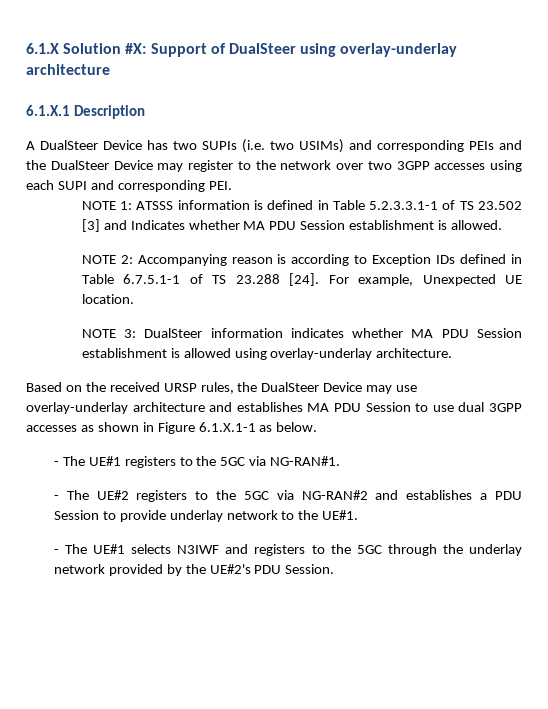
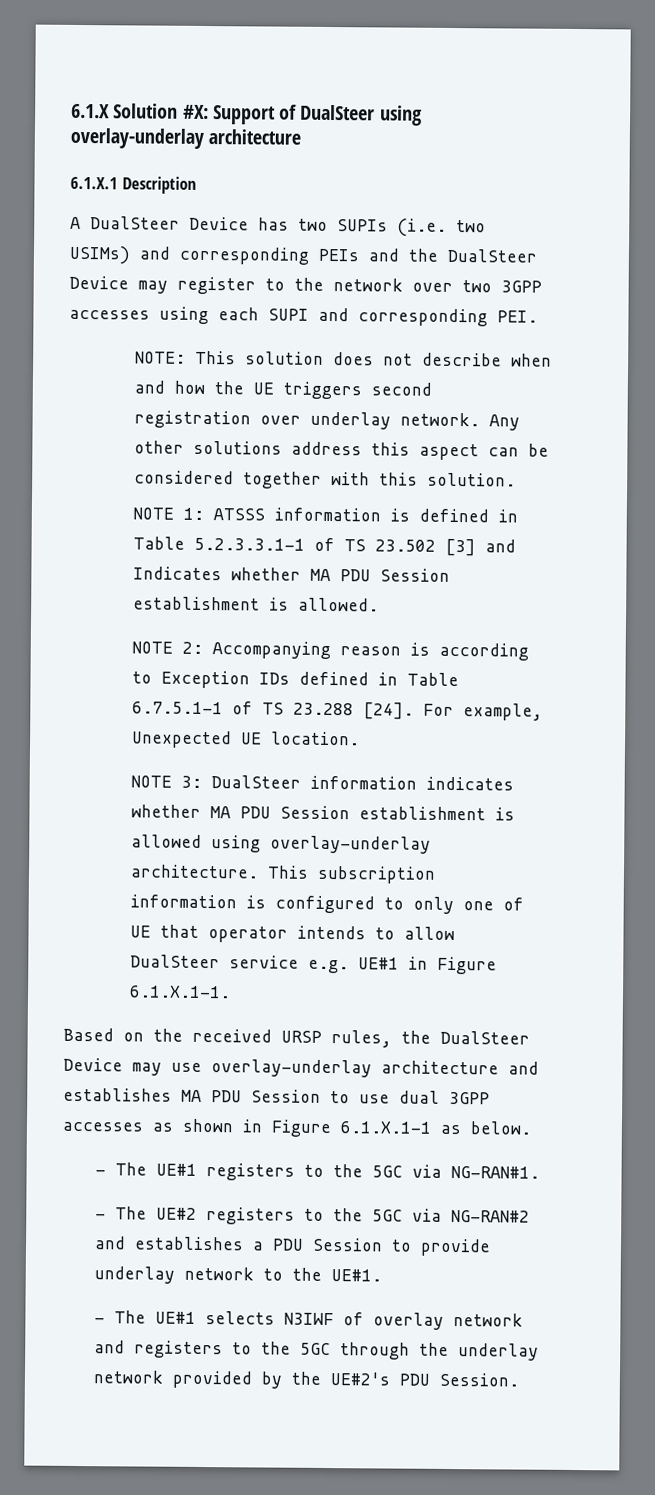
+ NOTE: This solution does not describe when and how the UE triggers second registration over underlay network. Any other solutions address this aspect can be considered together with this solution.
+ This subscription information is configured to only one of UE that operator intends to allow DualSteer service e.g. UE#1 in Figure 6.1.X.1-1.
- - The UE#1 selects N3IWF and registers to the 5GC through the underlay network provided by the UE#2's PDU Session.
+ - The UE#1 selects N3IWF of overlay network and registers to the 5GC through the underlay network provided by the UE#2's PDU Session.

